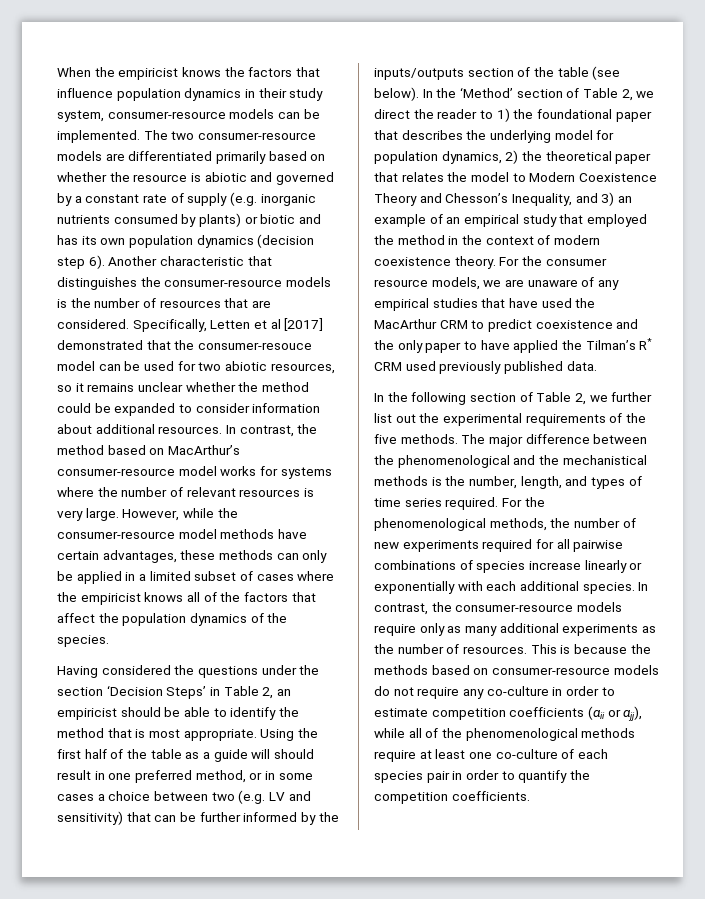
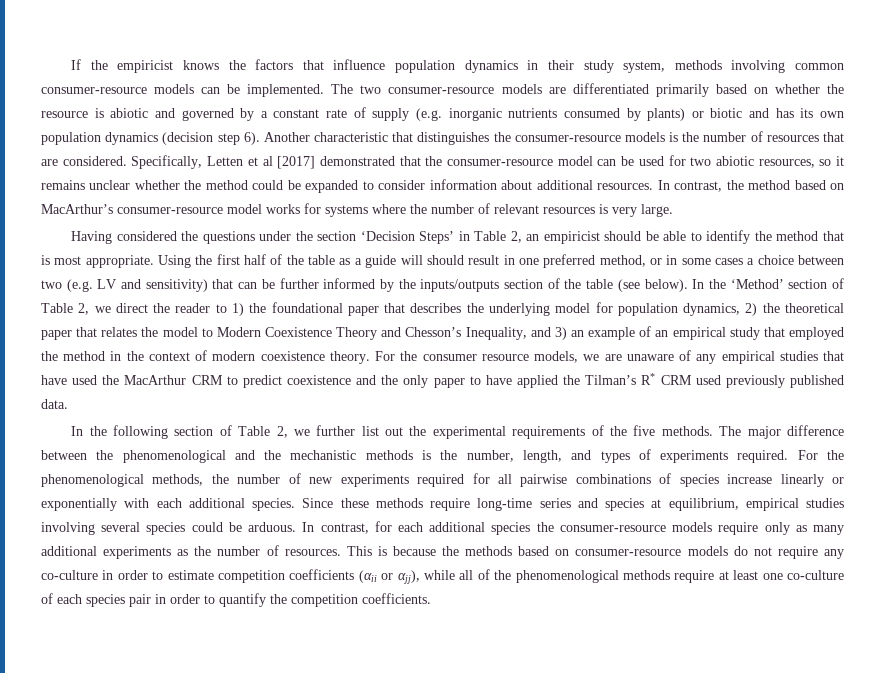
- When the empiricist knows the factors that influence population dynamics in their study system, consumer-resource models can be implemented.
+ If the empiricist knows the factors that influence population dynamics in their study system, methods involving common consumer-resource models can be implemented.
- Specifically, Letten et al [2017] demonstrated that the consumer-resouce model can be used for two abiotic resources, so it remains unclear whether the method could be expanded to consider information about additional resources.
+ Specifically, Letten et al [2017] demonstrated that the consumer-resource model can be used for two abiotic resources, so it remains unclear whether the method could be expanded to consider information about additional resources.
- However, while the consumer-resource model methods have certain advantages, these methods can only be applied in a limited subset of cases where the empiricist knows all of the factors that affect the population dynamics of the species.
- The major difference between the phenomenological and the mechanistical methods is the number, length, and types of time series required.
+ The major difference between the phenomenological and the mechanistic methods is the number, length, and types of experiments required.
- In contrast, the consumer-resource models require only as many additional experiments as the number of resources.
+ Since these methods require long-time series and species at equilibrium, empirical studies involving several species could be arduous. In contrast, for each additional species the consumer-resource models require only as many additional experiments as the number of resources.

